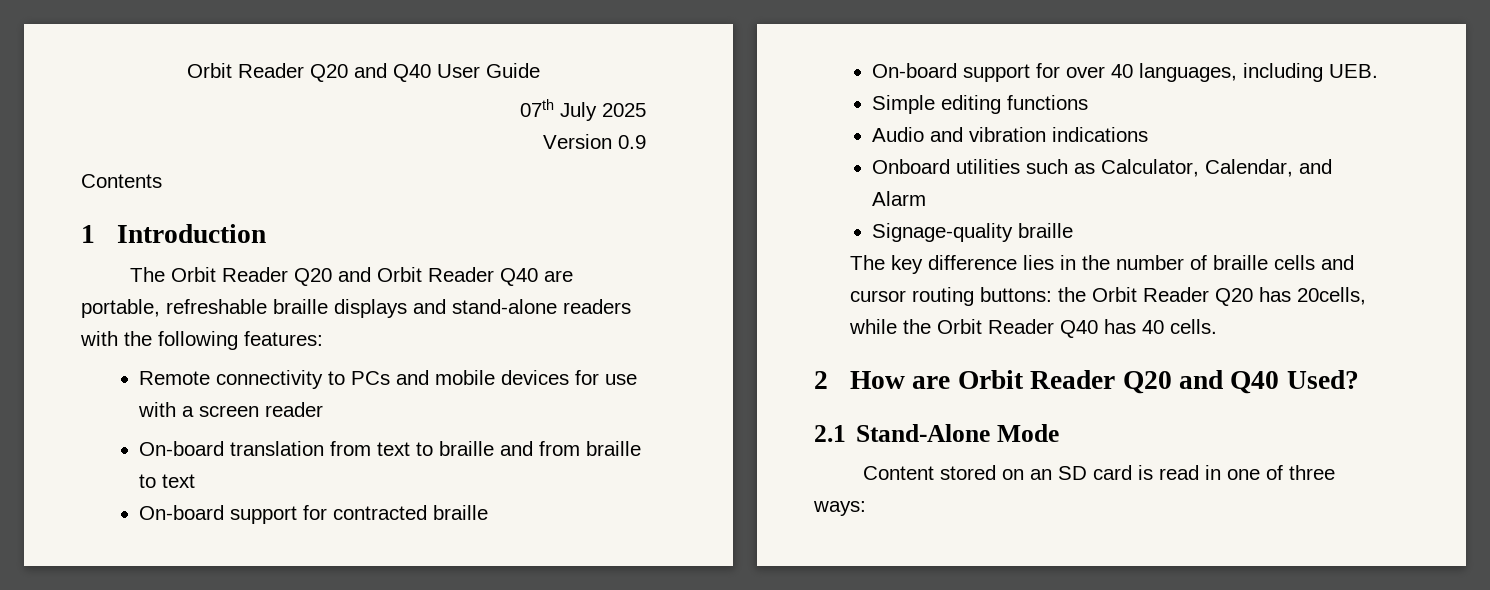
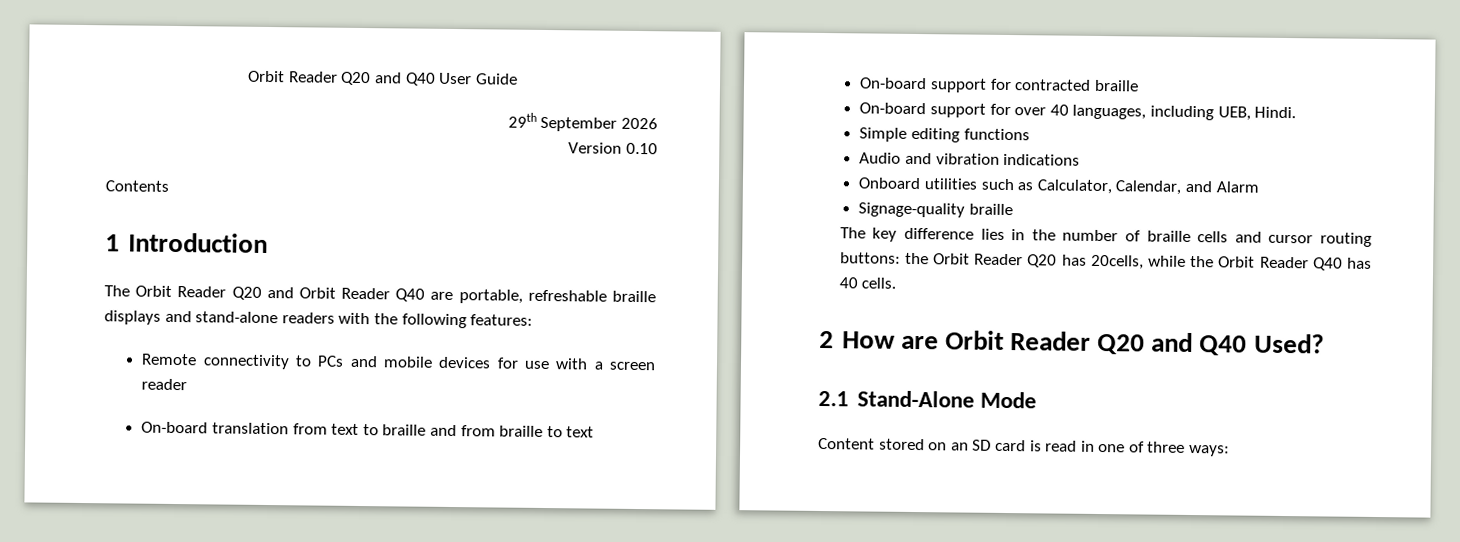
- 07th July 2025
+ 29th September 2026
- Version 0.9
+ Version 0.10
- On-board support for over 40 languages, including UEB.
+ On-board support for over 40 languages, including UEB, Hindi.

